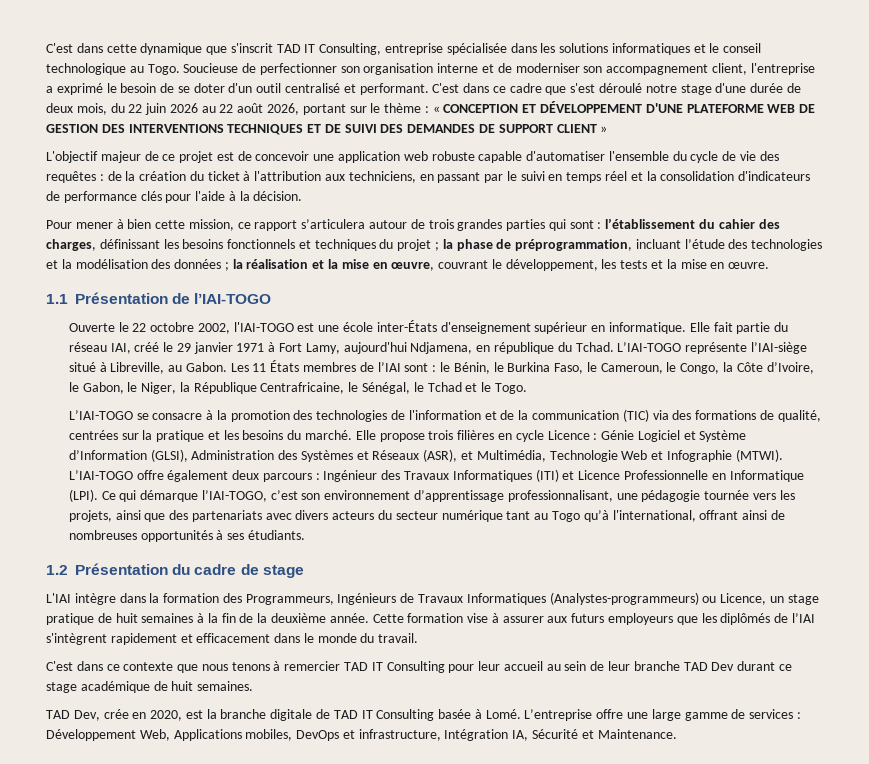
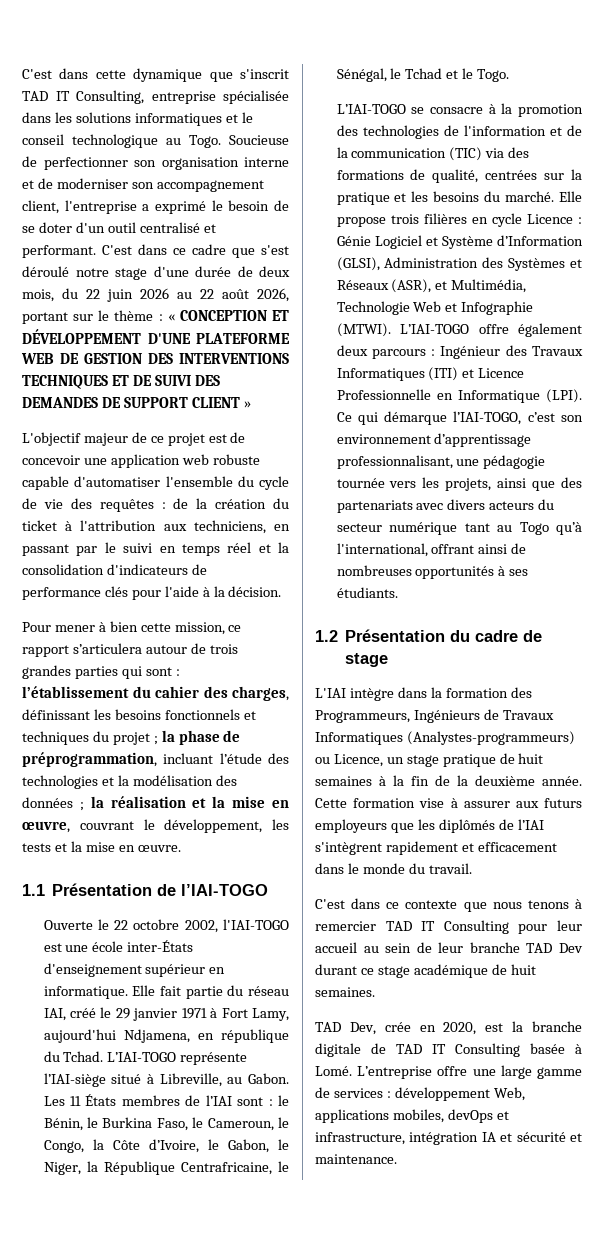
- L’entreprise offre une large gamme de services : Développement Web, Applications mobiles, DevOps et infrastructure, Intégration IA, Sécurité et Maintenance.
+ L’entreprise offre une large gamme de services : développement Web, applications mobiles, devOps et infrastructure, intégration IA et sécurité et maintenance.

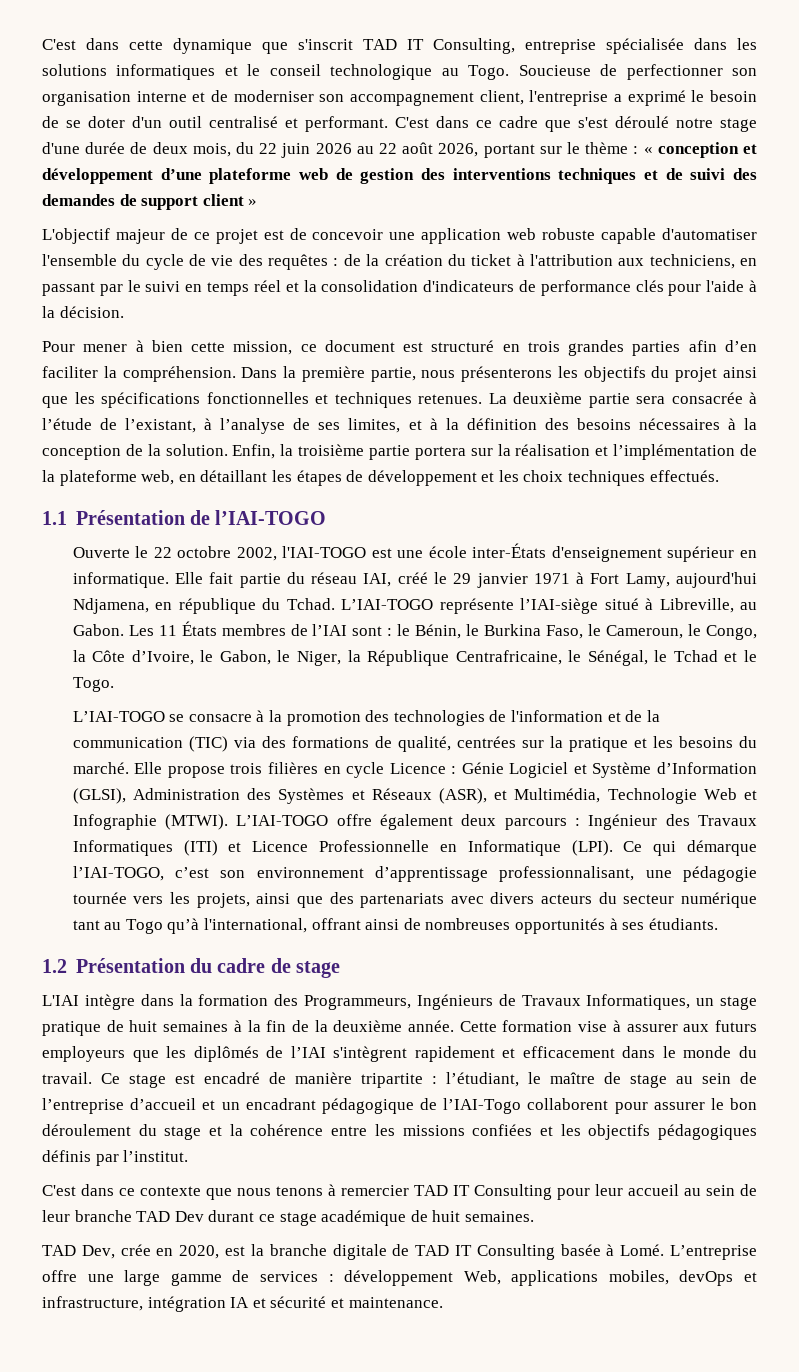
- C'est dans ce cadre que s'est déroulé notre stage d'une durée de deux mois, du 22 juin 2026 au 22 août 2026, portant sur le thème : « CONCEPTION ET DÉVELOPPEMENT D'UNE PLATEFORME WEB DE GESTION DES INTERVENTIONS TECHNIQUES ET DE SUIVI DES DEMANDES DE SUPPORT CLIENT »
+ C'est dans ce cadre que s'est déroulé notre stage d'une durée de deux mois, du 22 juin 2026 au 22 août 2026, portant sur le thème : « conception et développement d’une plateforme web de gestion des interventions techniques et de suivi des demandes de support client »
- Pour mener à bien cette mission, ce rapport s’articulera autour de trois grandes parties qui sont : l’établissement du cahier des charges, définissant les besoins fonctionnels et techniques du projet ; la phase de préprogrammation, incluant l’étude des technologies et la modélisation des données ; la réalisation et la mise en œuvre, couvrant le développement, les tests et la mise en œuvre.
+ Pour mener à bien cette mission, ce document est structuré en trois grandes parties afin d’en faciliter la compréhension. Dans la première partie, nous présenterons les objectifs du projet ainsi que les spécifications fonctionnelles et techniques retenues. La deuxième partie sera consacrée à l’étude de l’existant, à l’analyse de ses limites, et à la définition des besoins nécessaires à la conception de la solution. Enfin, la troisième partie portera sur la réalisation et l’implémentation de la plateforme web, en détaillant les étapes de développement et les choix techniques effectués.
- L'IAI intègre dans la formation des Programmeurs, Ingénieurs de Travaux Informatiques (Analystes-programmeurs) ou Licence, un stage pratique de huit semaines à la fin de la deuxième année.
+ L'IAI intègre dans la formation des Programmeurs, Ingénieurs de Travaux Informatiques, un stage pratique de huit semaines à la fin de la deuxième année.
+ Ce stage est encadré de manière tripartite : l’étudiant, le maître de stage au sein de l’entreprise d’accueil et un encadrant pédagogique de l’IAI-Togo collaborent pour assurer le bon déroulement du stage et la cohérence entre les missions confiées et les objectifs pédagogiques définis par l’institut.

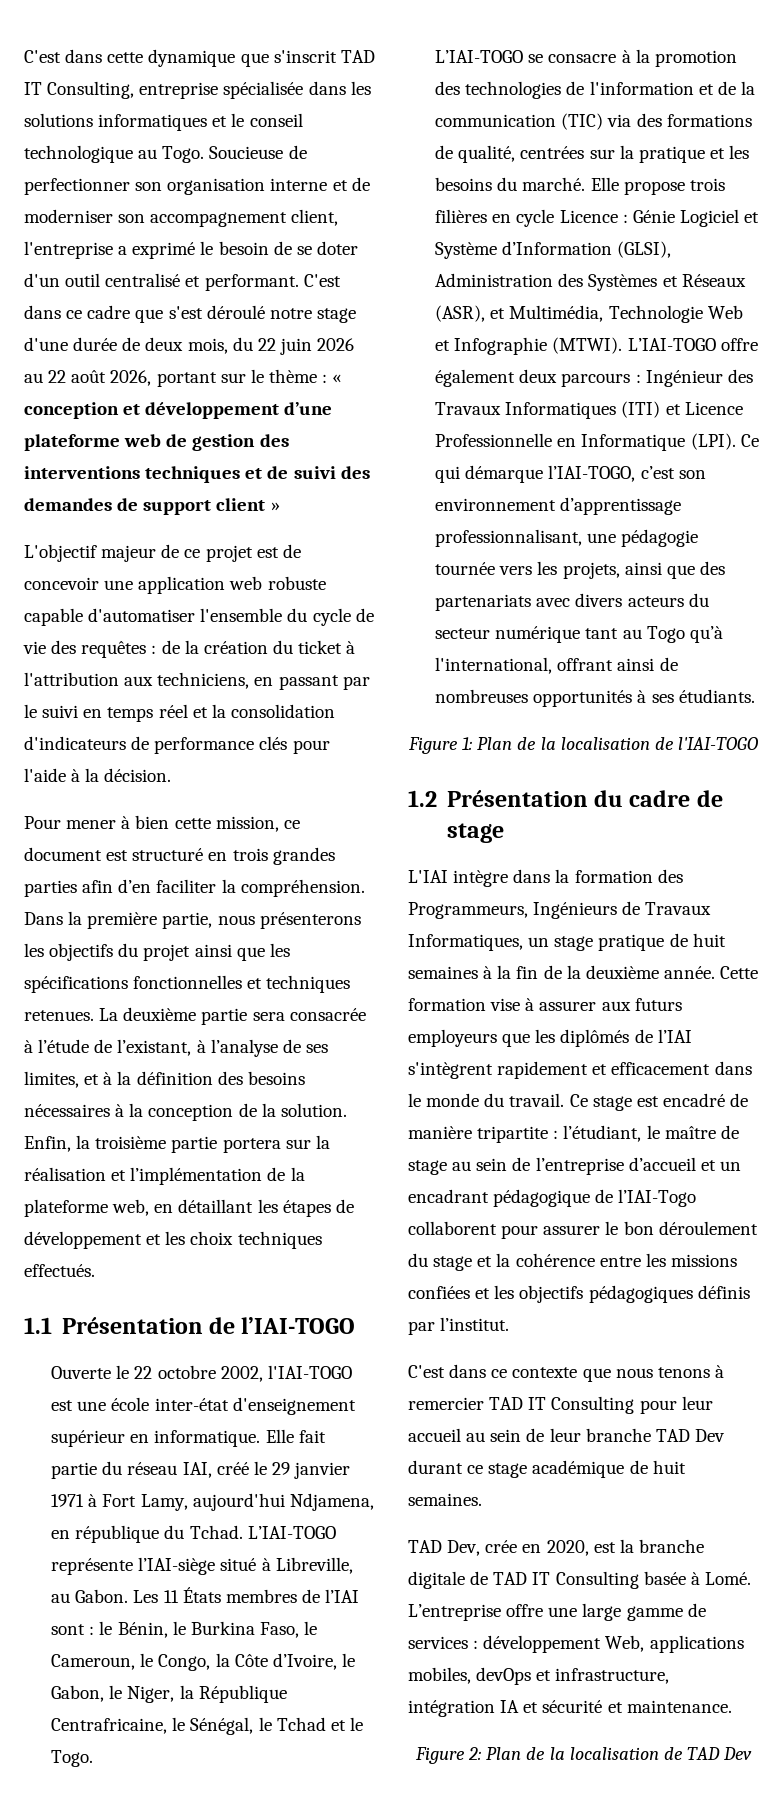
- Ouverte le 22 octobre 2002, l'IAI-TOGO est une école inter-États d'enseignement supérieur en informatique.
+ Ouverte le 22 octobre 2002, l'IAI-TOGO est une école inter-état d'enseignement supérieur en informatique.
+ Figure 1: Plan de la localisation de l'IAI-TOGO
+ Figure 2: Plan de la localisation de TAD Dev

